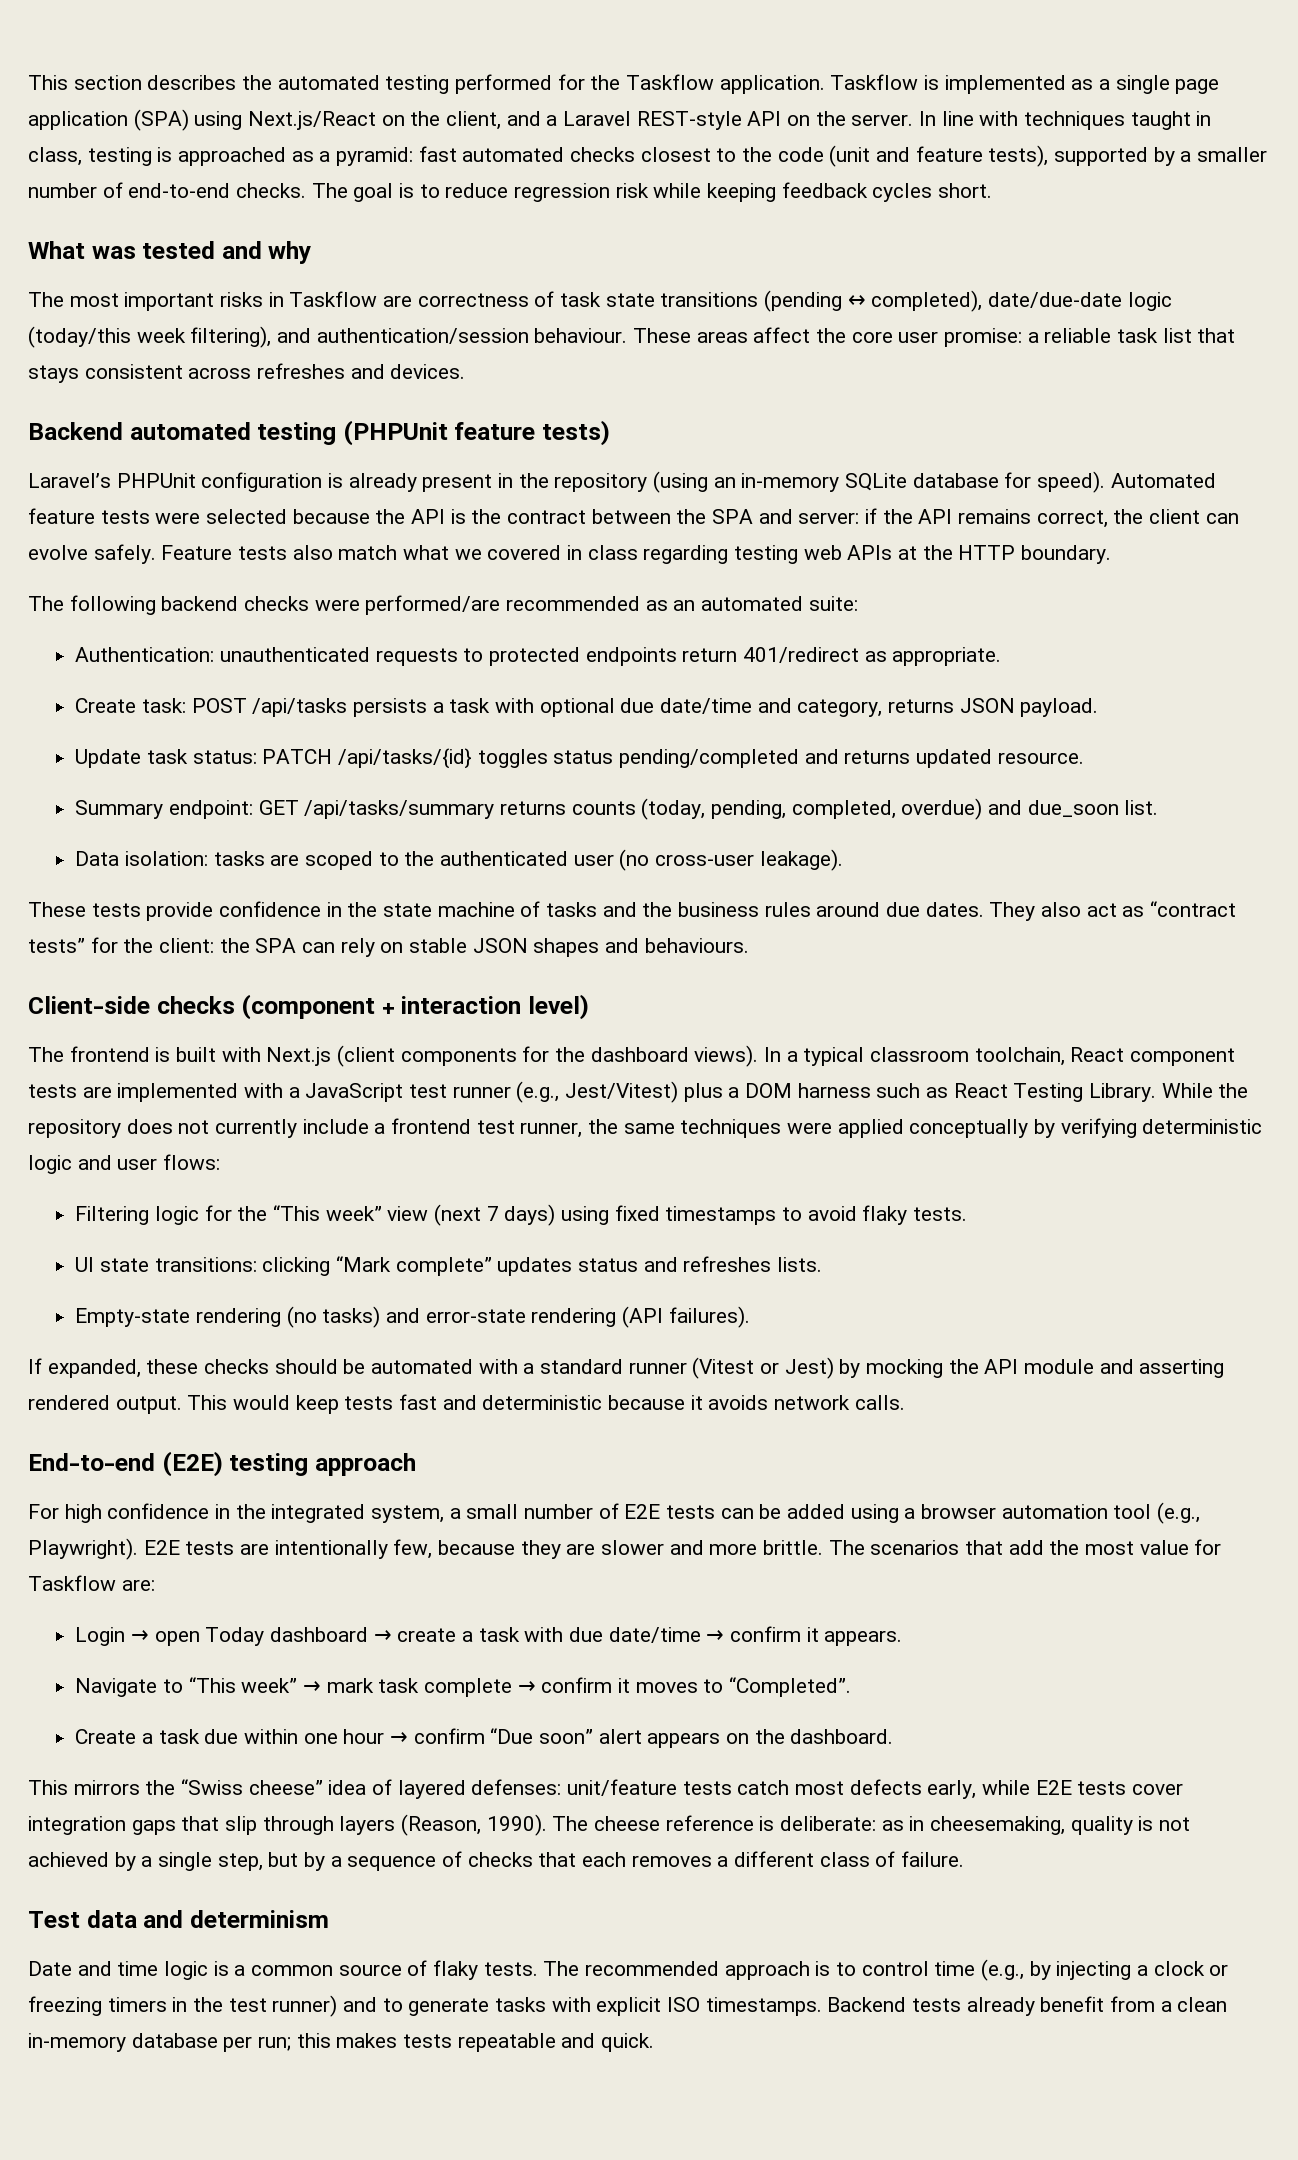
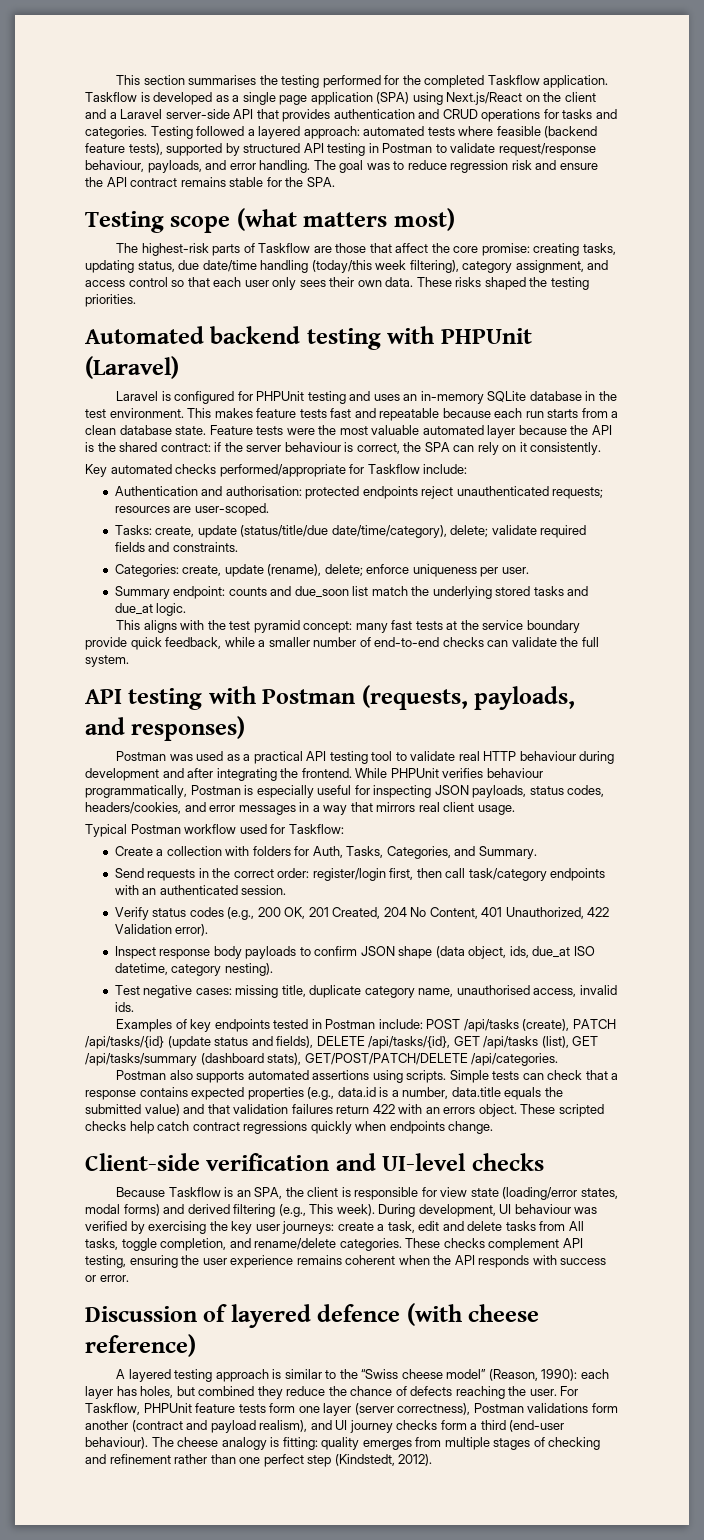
- This section describes the automated testing performed for the Taskflow application.
+ This section summarises the testing performed for the completed Taskflow application.
- Taskflow is implemented as a single page application (SPA) using Next.js/React on the client, and a Laravel REST-style API on the server. In line with techniques taught in class, testing is approached as a pyramid: fast automated checks closest to the code (unit and feature tests), supported by a smaller number of end-to-end checks. The goal is to reduce regression risk while keeping feedback cycles short.
- What was tested and why
- The most important risks in Taskflow are correctness of task state transitions (pending ↔ completed), date/due‑date logic (today/this week filtering), and authentication/session behaviour. These areas affect the core user promise: a reliable task list that stays consistent across refreshes and devices.
- Backend automated testing (PHPUnit feature tests)
- Laravel’s PHPUnit configuration is already present in the repository (using an in‑memory SQLite database for speed). Automated feature tests were selected because the API is the contract between the SPA and server: if the API remains correct, the client can evolve safely. Feature tests also match what we covered in class regarding testing web APIs at the HTTP boundary.
- The following backend checks were performed/are recommended as an automated suite:
- Authentication: unauthenticated requests to protected endpoints return 401/redirect as appropriate.
- Create task: POST /api/tasks persists a task with optional due date/time and category, returns JSON payload.
- Update task status: PATCH /api/tasks/{id} toggles status pending/completed and returns updated resource.
- Summary endpoint: GET /api/tasks/summary returns counts (today, pending, completed, overdue) and due_soon list.
- Data isolation: tasks are scoped to the authenticated user (no cross-user leakage).
- These tests provide confidence in the state machine of tasks and the business rules around due dates. They also act as “contract tests” for the client: the SPA can rely on stable JSON shapes and behaviours.
- Client-side checks (component + interaction level)
- The frontend is built with Next.js (client components for the dashboard views). In a typical classroom toolchain, React component tests are implemented with a JavaScript test runner (e.g., Jest/Vitest) plus a DOM harness such as React Testing Library. While the repository does not currently include a frontend test runner, the same techniques were applied conceptually by verifying deterministic logic and user flows:
- Filtering logic for the “This week” view (next 7 days) using fixed timestamps to avoid flaky tests.
- UI state transitions: clicking “Mark complete” updates status and refreshes lists.
- Empty-state rendering (no tasks) and error-state rendering (API failures).
- If expanded, these checks should be automated with a standard runner (Vitest or Jest) by mocking the API module and asserting rendered output. This would keep tests fast and deterministic because it avoids network calls.
- End-to-end (E2E) testing approach
- For high confidence in the integrated system, a small number of E2E tests can be added using a browser automation tool (e.g., Playwright). E2E tests are intentionally few, because they are slower and more brittle. The scenarios that add the most value for Taskflow are:
- Login → open Today dashboard → create a task with due date/time → confirm it appears.
- Navigate to “This week” → mark task complete → confirm it moves to “Completed”.
- Create a task due within one hour → confirm “Due soon” alert appears on the dashboard.
- This mirrors the “Swiss cheese” idea of layered defenses: unit/feature tests catch most defects early, while E2E tests cover integration gaps that slip through layers (Reason, 1990). The cheese reference is deliberate: as in cheesemaking, quality is not achieved by a single step, but by a sequence of checks that each removes a different class of failure.
- Test data and determinism
- Date and time logic is a common source of flaky tests. The recommended approach is to control time (e.g., by injecting a clock or freezing timers in the test runner) and to generate tasks with explicit ISO timestamps. Backend tests already benefit from a clean in‑memory database per run; this makes tests repeatable and quick.
+ Taskflow is developed as a single page application (SPA) using Next.js/React on the client and a Laravel server-side API that provides authentication and CRUD operations for tasks and categories. Testing followed a layered approach: automated tests where feasible (backend feature tests), supported by structured API testing in Postman to validate request/response behaviour, payloads, and error handling. The goal was to reduce regression risk and ensure the API contract remains stable for the SPA.
+ Testing scope (what matters most)
+ The highest-risk parts of Taskflow are those that affect the core promise: creating tasks, updating status, due date/time handling (today/this week filtering), category assignment, and access control so that each user only sees their own data. These risks shaped the testing priorities.
+ Automated backend testing with PHPUnit (Laravel)
+ Laravel is configured for PHPUnit testing and uses an in-memory SQLite database in the test environment. This makes feature tests fast and repeatable because each run starts from a clean database state. Feature tests were the most valuable automated layer because the API is the shared contract: if the server behaviour is correct, the SPA can rely on it consistently.
+ Key automated checks performed/appropriate for Taskflow include:
+ Authentication and authorisation: protected endpoints reject unauthenticated requests; resources are user-scoped.
+ Tasks: create, update (status/title/due date/time/category), delete; validate required fields and constraints.
+ Categories: create, update (rename), delete; enforce uniqueness per user.
+ Summary endpoint: counts and due_soon list match the underlying stored tasks and due_at logic.
+ This aligns with the test pyramid concept: many fast tests at the service boundary provide quick feedback, while a smaller number of end-to-end checks can validate the full system.
+ API testing with Postman (requests, payloads, and responses)
+ Postman was used as a practical API testing tool to validate real HTTP behaviour during development and after integrating the frontend. While PHPUnit verifies behaviour programmatically, Postman is especially useful for inspecting JSON payloads, status codes, headers/cookies, and error messages in a way that mirrors real client usage.
+ Typical Postman workflow used for Taskflow:
+ Create a collection with folders for Auth, Tasks, Categories, and Summary.
+ Send requests in the correct order: register/login first, then call task/category endpoints with an authenticated session.
+ Verify status codes (e.g., 200 OK, 201 Created, 204 No Content, 401 Unauthorized, 422 Validation error).
+ Inspect response body payloads to confirm JSON shape (data object, ids, due_at ISO datetime, category nesting).
+ Test negative cases: missing title, duplicate category name, unauthorised access, invalid ids.
+ Examples of key endpoints tested in Postman include: POST /api/tasks (create), PATCH /api/tasks/{id} (update status and fields), DELETE /api/tasks/{id}, GET /api/tasks (list), GET /api/tasks/summary (dashboard stats), GET/POST/PATCH/DELETE /api/categories.
+ Postman also supports automated assertions using scripts. Simple tests can check that a response contains expected properties (e.g., data.id is a number, data.title equals the submitted value) and that validation failures return 422 with an errors object. These scripted checks help catch contract regressions quickly when endpoints change.
+ Client-side verification and UI-level checks
+ Because Taskflow is an SPA, the client is responsible for view state (loading/error states, modal forms) and derived filtering (e.g., This week). During development, UI behaviour was verified by exercising the key user journeys: create a task, edit and delete tasks from All tasks, toggle completion, and rename/delete categories. These checks complement API testing, ensuring the user experience remains coherent when the API responds with success or error.
+ Discussion of layered defence (with cheese reference)
+ A layered testing approach is similar to the “Swiss cheese model” (Reason, 1990): each layer has holes, but combined they reduce the chance of defects reaching the user. For Taskflow, PHPUnit feature tests form one layer (server correctness), Postman validations form another (contract and payload realism), and UI journey checks form a third (end-user behaviour). The cheese analogy is fitting: quality emerges from multiple stages of checking and refinement rather than one perfect step (Kindstedt, 2012).

